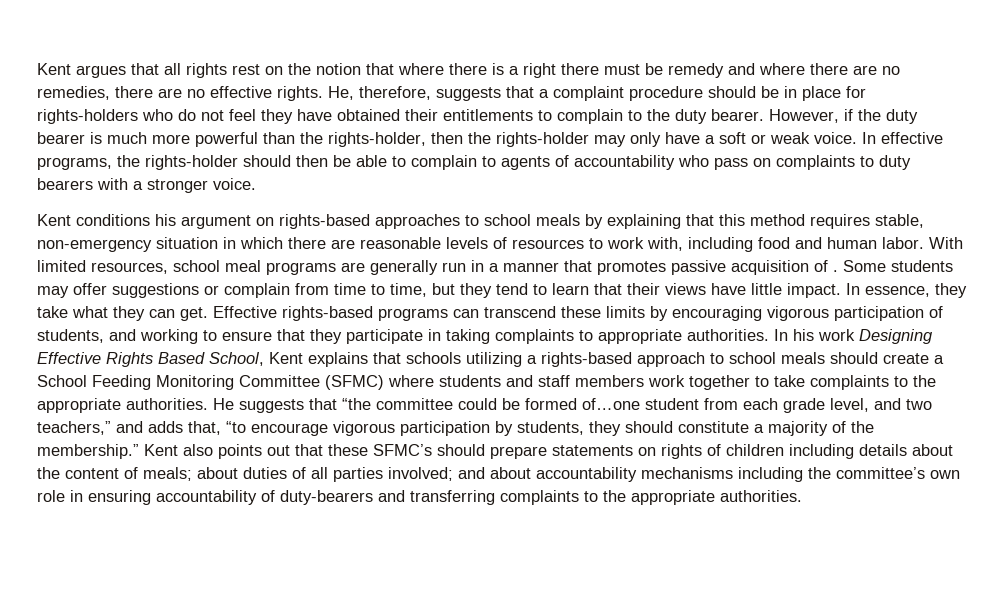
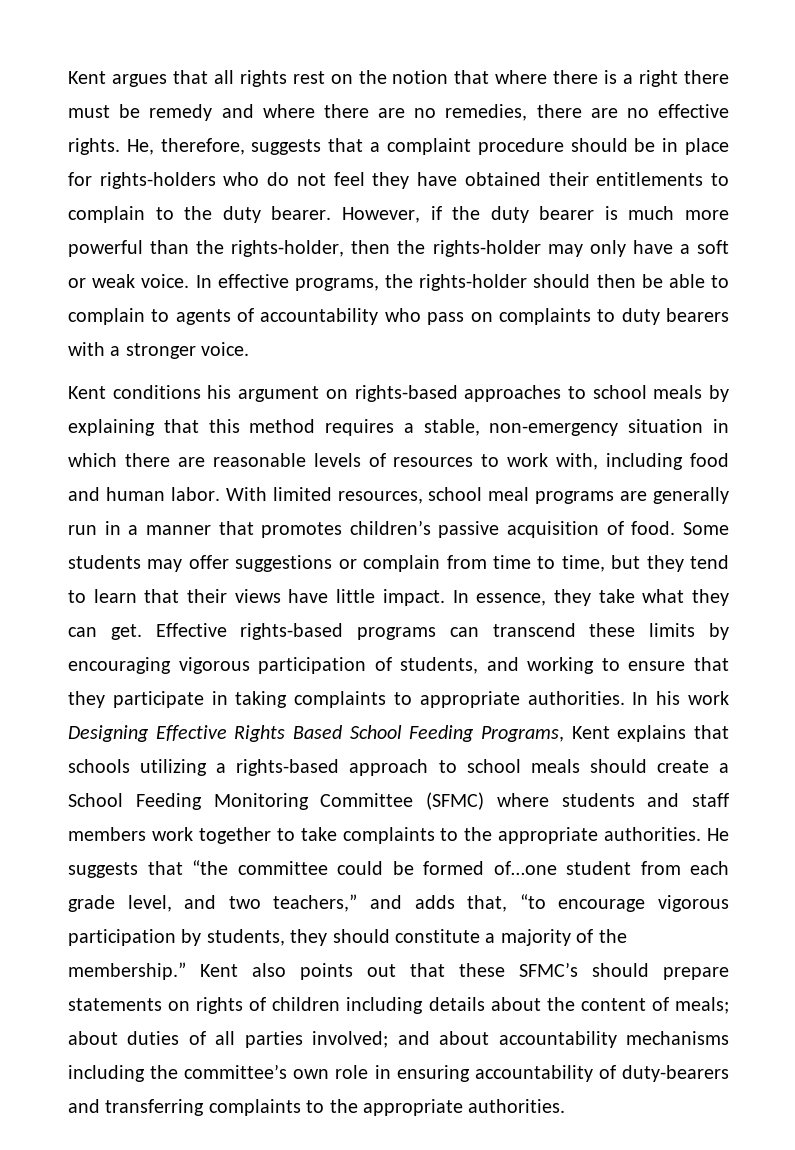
- Kent conditions his argument on rights-based approaches to school meals by explaining that this method requires stable, non-emergency situation in which there are reasonable levels of resources to work with, including food and human labor.
+ Kent conditions his argument on rights-based approaches to school meals by explaining that this method requires a stable, non-emergency situation in which there are reasonable levels of resources to work with, including food and human labor.
- With limited resources, school meal programs are generally run in a manner that promotes passive acquisition of .
+ With limited resources, school meal programs are generally run in a manner that promotes children’s passive acquisition of food.
- In his work Designing Effective Rights Based School, Kent explains that schools utilizing a rights-based approach to school meals should create a School Feeding Monitoring Committee (SFMC) where students and staff members work together to take complaints to the appropriate authorities.
+ In his work Designing Effective Rights Based School Feeding Programs, Kent explains that schools utilizing a rights-based approach to school meals should create a School Feeding Monitoring Committee (SFMC) where students and staff members work together to take complaints to the appropriate authorities.

